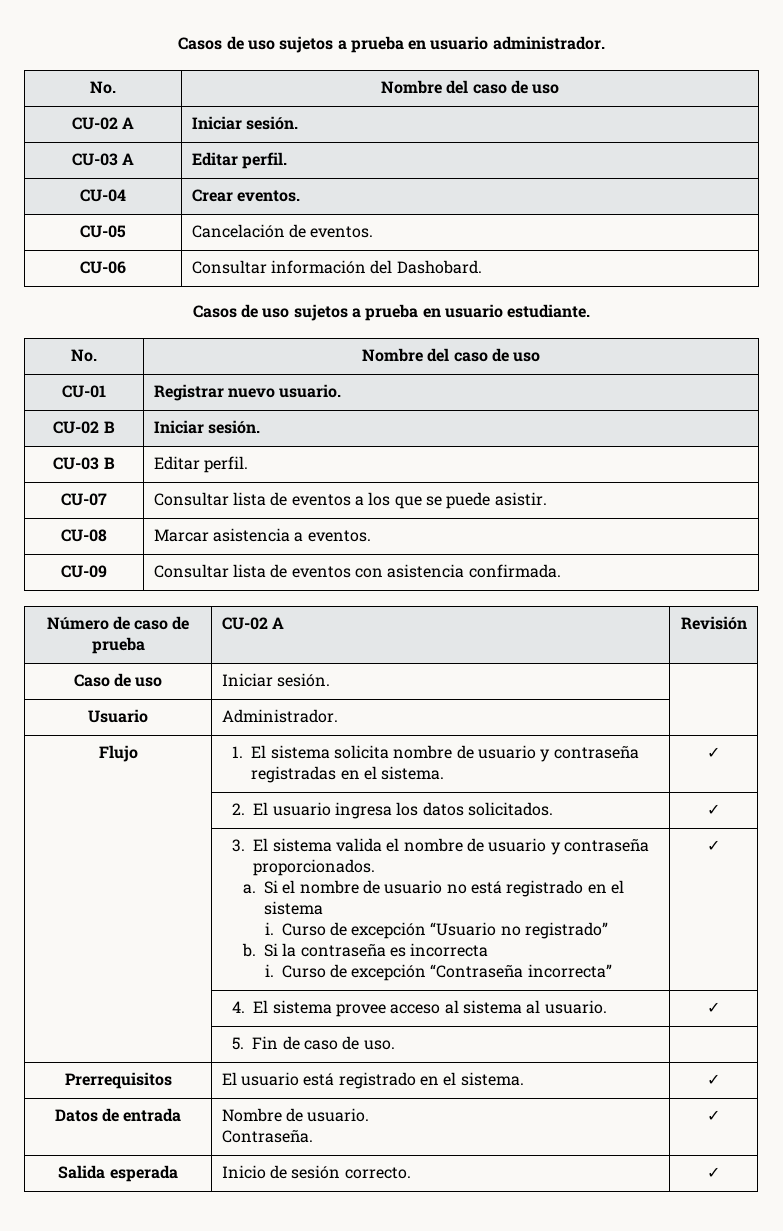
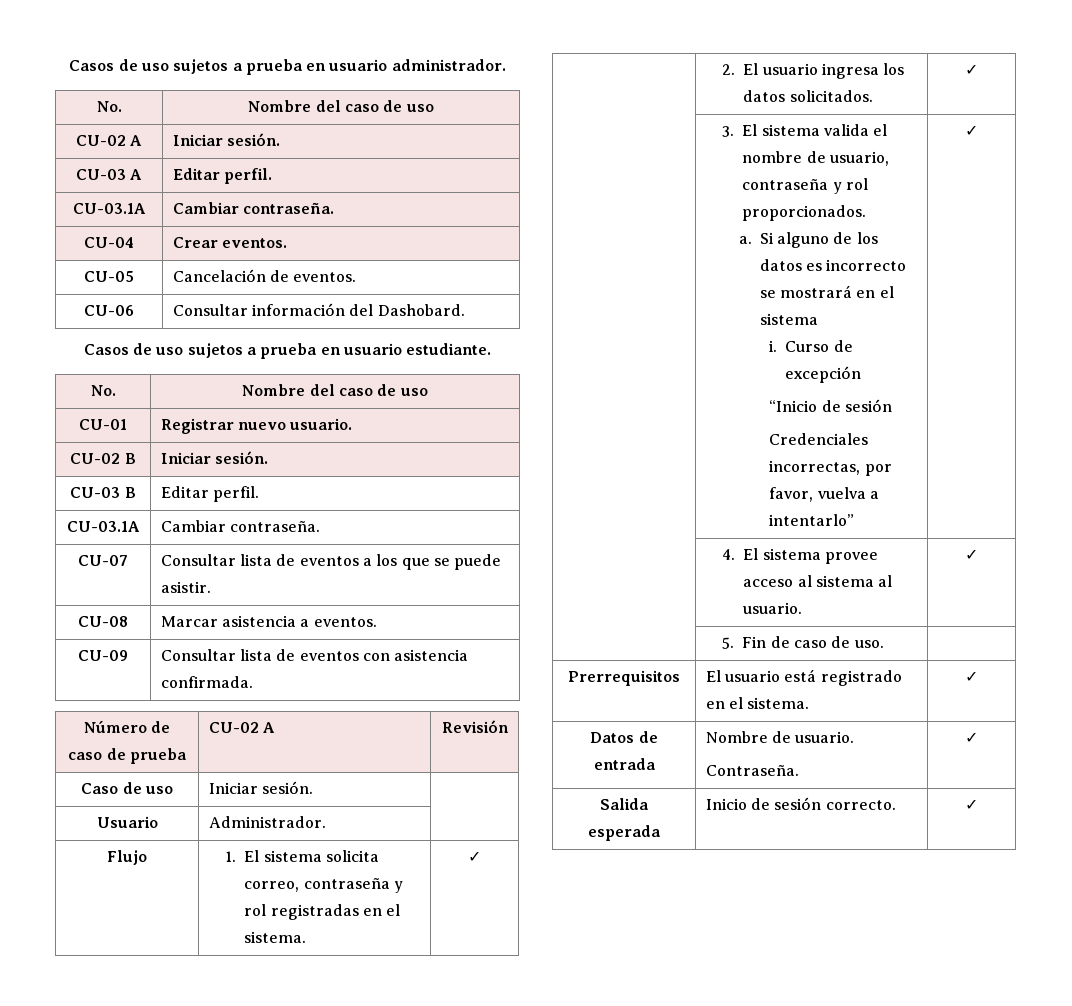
  CU-03 A | Editar perfil.
+ CU-03.1A | Cambiar contraseña.
  CU-03 B | Editar perfil.
+ CU-03.1A | Cambiar contraseña.
- Flujo | 1. El sistema solicita nombre de usuario y contraseña registradas en el sistema. | ✓
+ Flujo | 1. El sistema solicita correo, contraseña y rol registradas en el sistema. | ✓
- 3. El sistema valida el nombre de usuario y contraseña proporcionados.
+ 3. El sistema valida el nombre de usuario, contraseña y rol proporcionados.
- Si el nombre de usuario no está registrado en el sistema
+ Si alguno de los datos es incorrecto se mostrará en el sistema
- Curso de excepción “Usuario no registrado”
- b. Si la contraseña es incorrecta
- i. Curso de excepción “Contraseña incorrecta”
+ Curso de excepción
+ “Inicio de sesión
+ Credenciales incorrectas, por favor, vuelva a intentarlo”

